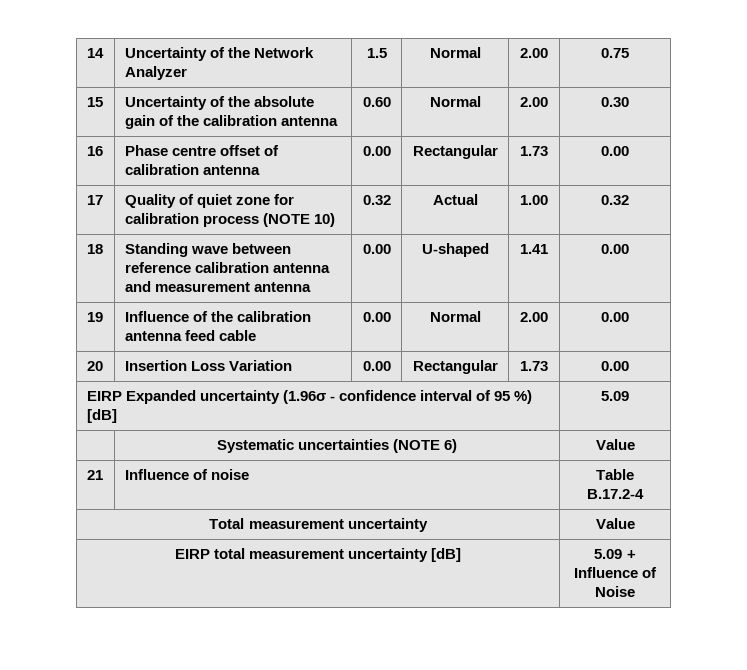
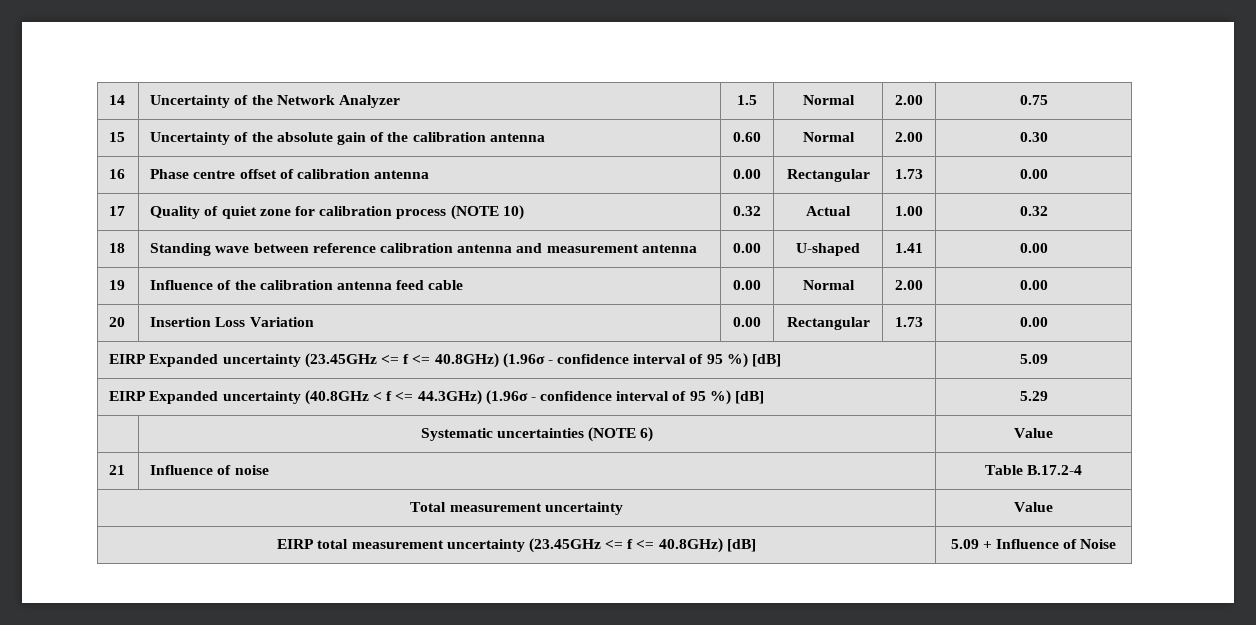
- EIRP Expanded uncertainty (1.96σ - confidence interval of 95 %) [dB] | 5.09
+ EIRP Expanded uncertainty (23.45GHz <= f <= 40.8GHz) (1.96σ - confidence interval of 95 %) [dB] | 5.09
+ EIRP Expanded uncertainty (40.8GHz < f <= 44.3GHz) (1.96σ - confidence interval of 95 %) [dB] | 5.29
- EIRP total measurement uncertainty [dB] | 5.09 + Influence of Noise
+ EIRP total measurement uncertainty (23.45GHz <= f <= 40.8GHz) [dB] | 5.09 + Influence of Noise

